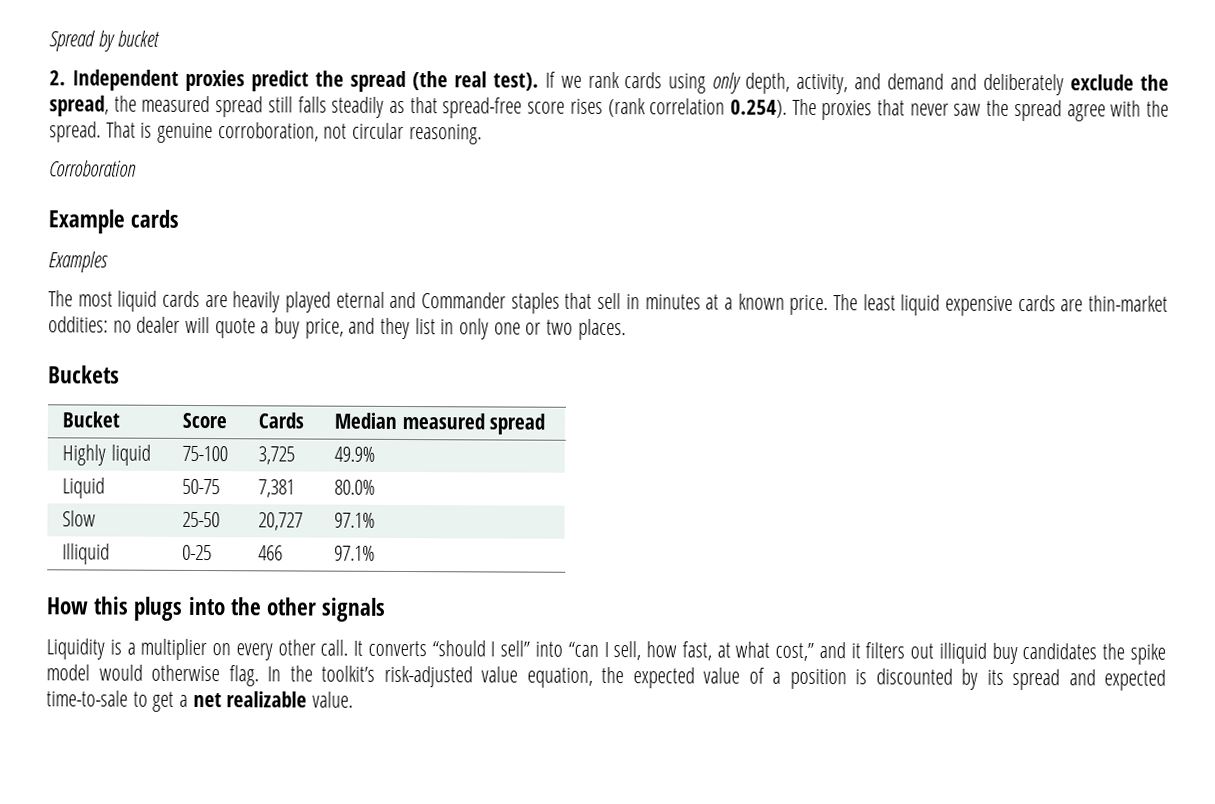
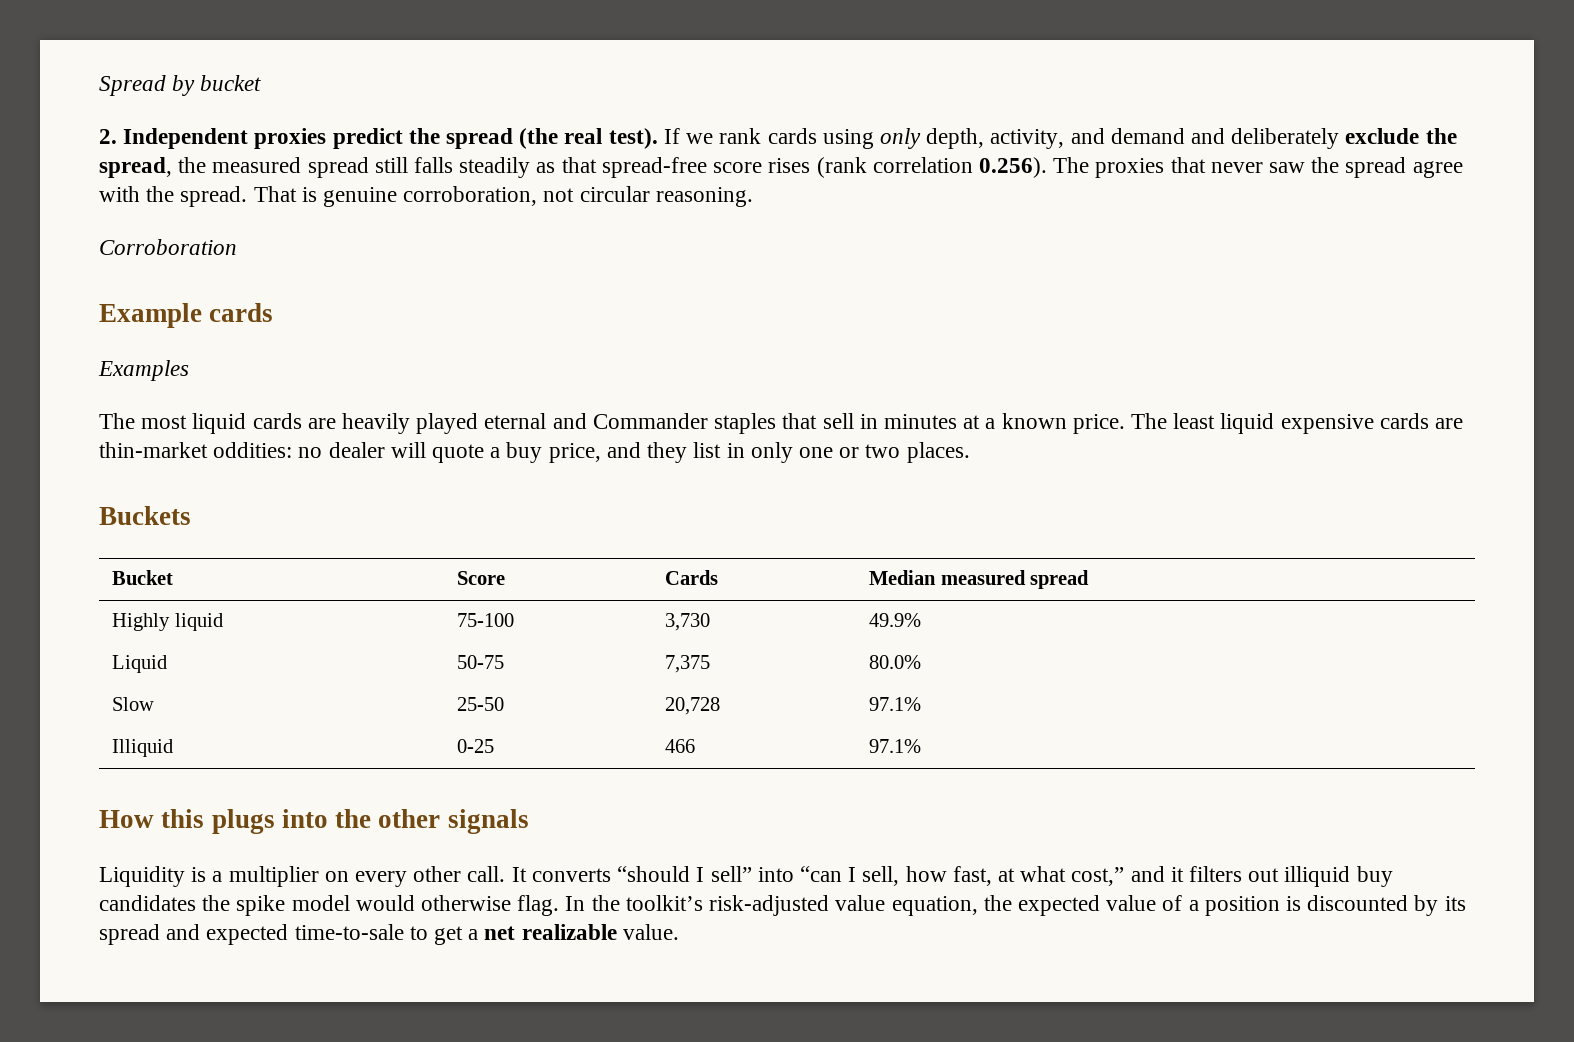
- If we rank cards using only depth, activity, and demand and deliberately exclude the spread, the measured spread still falls steadily as that spread-free score rises (rank correlation 0.254). The proxies that never saw the spread agree with the spread.
+ If we rank cards using only depth, activity, and demand and deliberately exclude the spread, the measured spread still falls steadily as that spread-free score rises (rank correlation 0.256). The proxies that never saw the spread agree with the spread.
- Highly liquid | 75-100 | 3,725 | 49.9%
+ Highly liquid | 75-100 | 3,730 | 49.9%
- Liquid | 50-75 | 7,381 | 80.0%
+ Liquid | 50-75 | 7,375 | 80.0%
- Slow | 25-50 | 20,727 | 97.1%
+ Slow | 25-50 | 20,728 | 97.1%

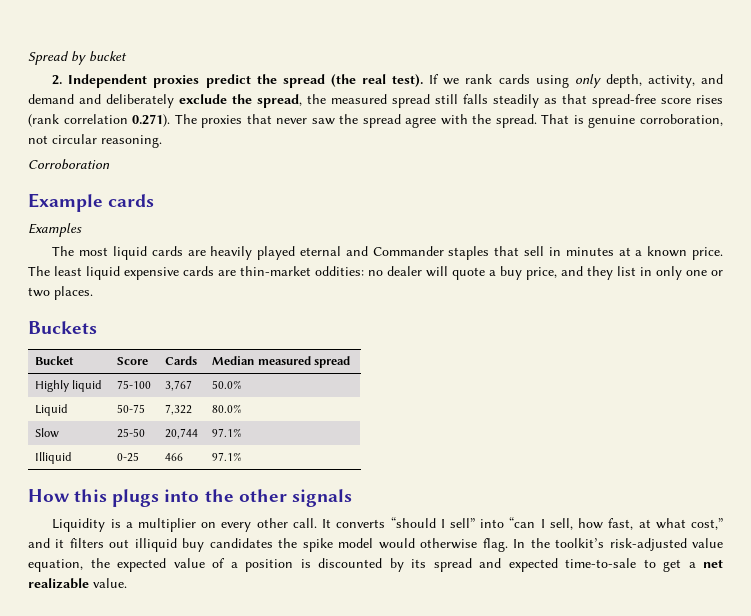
- If we rank cards using only depth, activity, and demand and deliberately exclude the spread, the measured spread still falls steadily as that spread-free score rises (rank correlation 0.256). The proxies that never saw the spread agree with the spread.
+ If we rank cards using only depth, activity, and demand and deliberately exclude the spread, the measured spread still falls steadily as that spread-free score rises (rank correlation 0.271). The proxies that never saw the spread agree with the spread.
- Highly liquid | 75-100 | 3,730 | 49.9%
+ Highly liquid | 75-100 | 3,767 | 50.0%
- Liquid | 50-75 | 7,375 | 80.0%
+ Liquid | 50-75 | 7,322 | 80.0%
- Slow | 25-50 | 20,728 | 97.1%
+ Slow | 25-50 | 20,744 | 97.1%

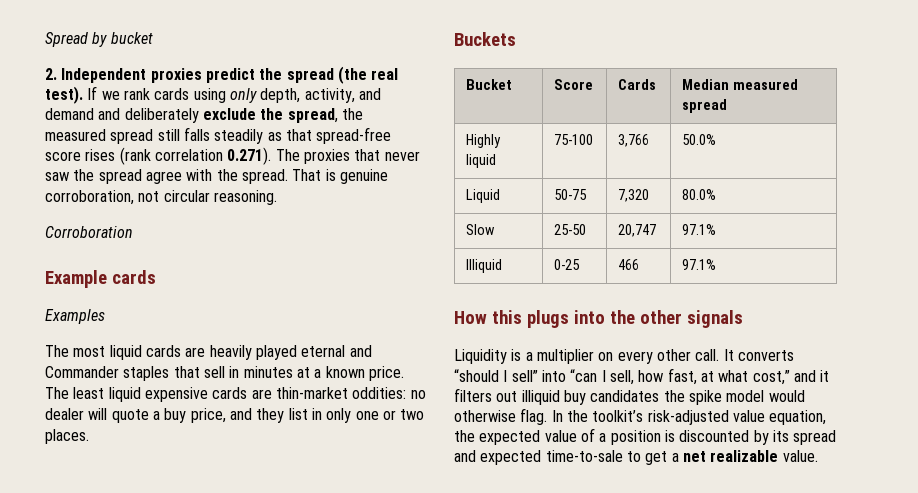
- Highly liquid | 75-100 | 3,767 | 50.0%
+ Highly liquid | 75-100 | 3,766 | 50.0%
- Liquid | 50-75 | 7,322 | 80.0%
+ Liquid | 50-75 | 7,320 | 80.0%
- Slow | 25-50 | 20,744 | 97.1%
+ Slow | 25-50 | 20,747 | 97.1%

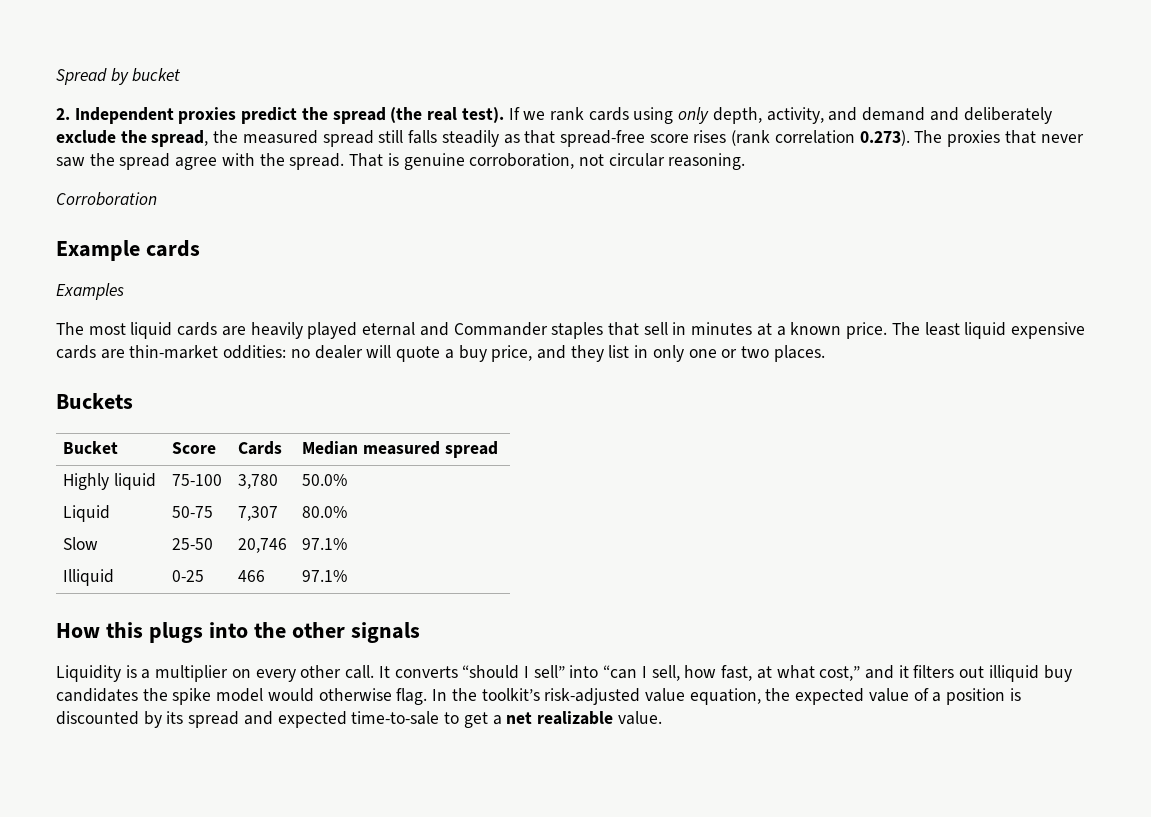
- If we rank cards using only depth, activity, and demand and deliberately exclude the spread, the measured spread still falls steadily as that spread-free score rises (rank correlation 0.271). The proxies that never saw the spread agree with the spread.
+ If we rank cards using only depth, activity, and demand and deliberately exclude the spread, the measured spread still falls steadily as that spread-free score rises (rank correlation 0.273). The proxies that never saw the spread agree with the spread.
- Highly liquid | 75-100 | 3,766 | 50.0%
+ Highly liquid | 75-100 | 3,780 | 50.0%
- Liquid | 50-75 | 7,320 | 80.0%
+ Liquid | 50-75 | 7,307 | 80.0%
- Slow | 25-50 | 20,747 | 97.1%
+ Slow | 25-50 | 20,746 | 97.1%

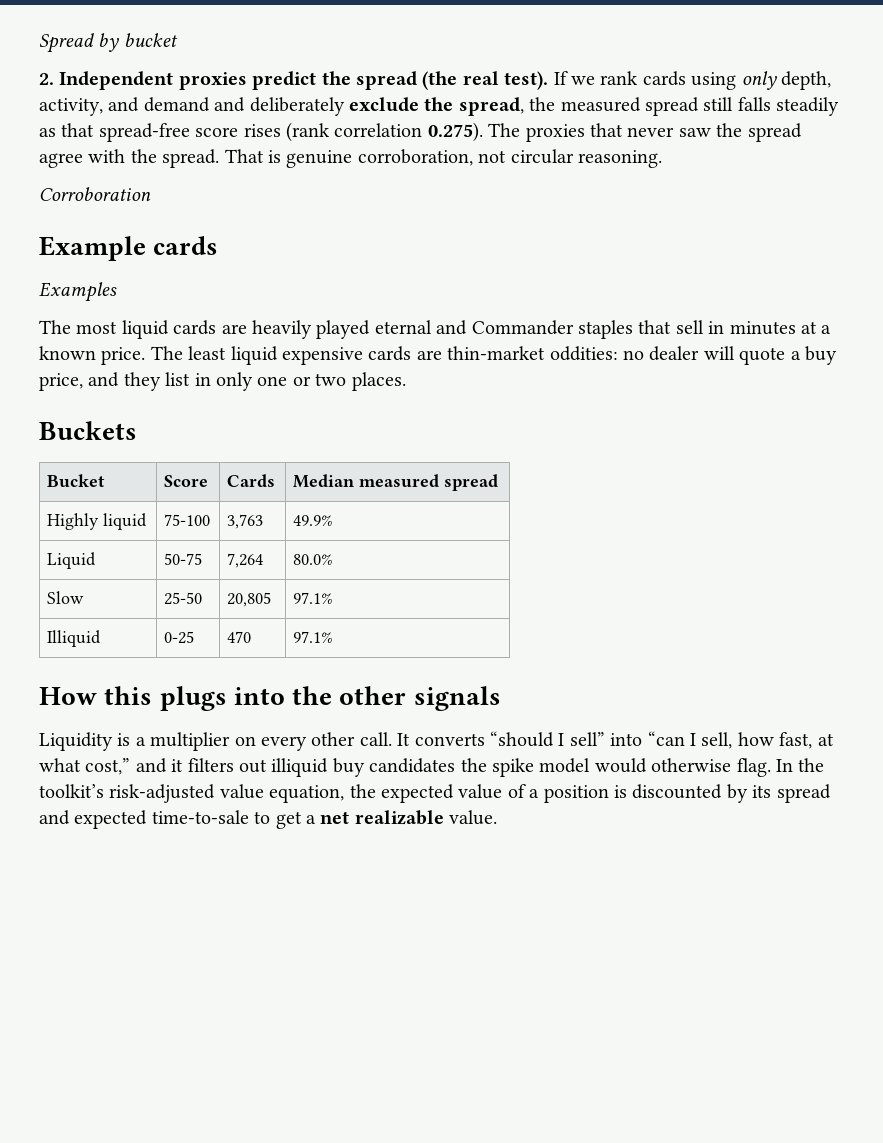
- If we rank cards using only depth, activity, and demand and deliberately exclude the spread, the measured spread still falls steadily as that spread-free score rises (rank correlation 0.273). The proxies that never saw the spread agree with the spread.
+ If we rank cards using only depth, activity, and demand and deliberately exclude the spread, the measured spread still falls steadily as that spread-free score rises (rank correlation 0.275). The proxies that never saw the spread agree with the spread.
- Highly liquid | 75-100 | 3,780 | 50.0%
+ Highly liquid | 75-100 | 3,763 | 49.9%
- Liquid | 50-75 | 7,307 | 80.0%
+ Liquid | 50-75 | 7,264 | 80.0%
- Slow | 25-50 | 20,746 | 97.1%
+ Slow | 25-50 | 20,805 | 97.1%
- Illiquid | 0-25 | 466 | 97.1%
+ Illiquid | 0-25 | 470 | 97.1%

